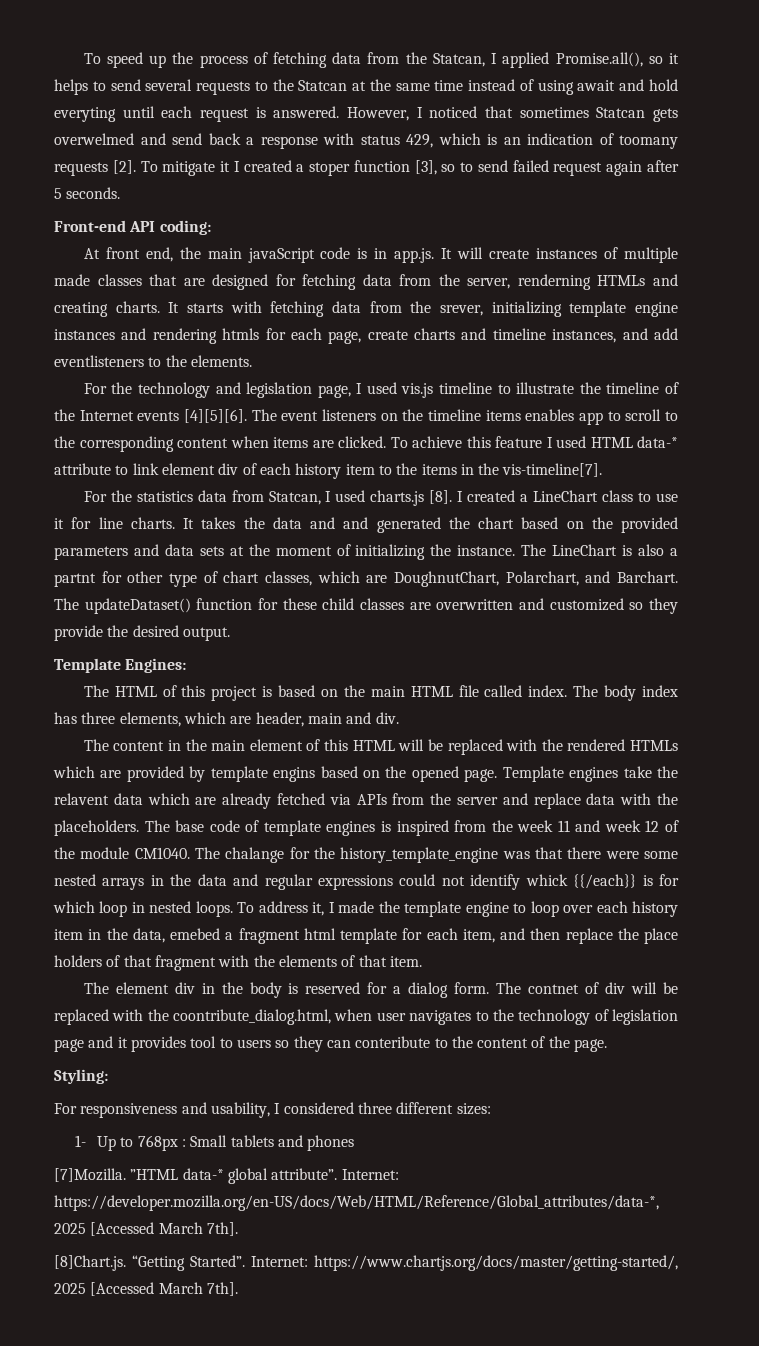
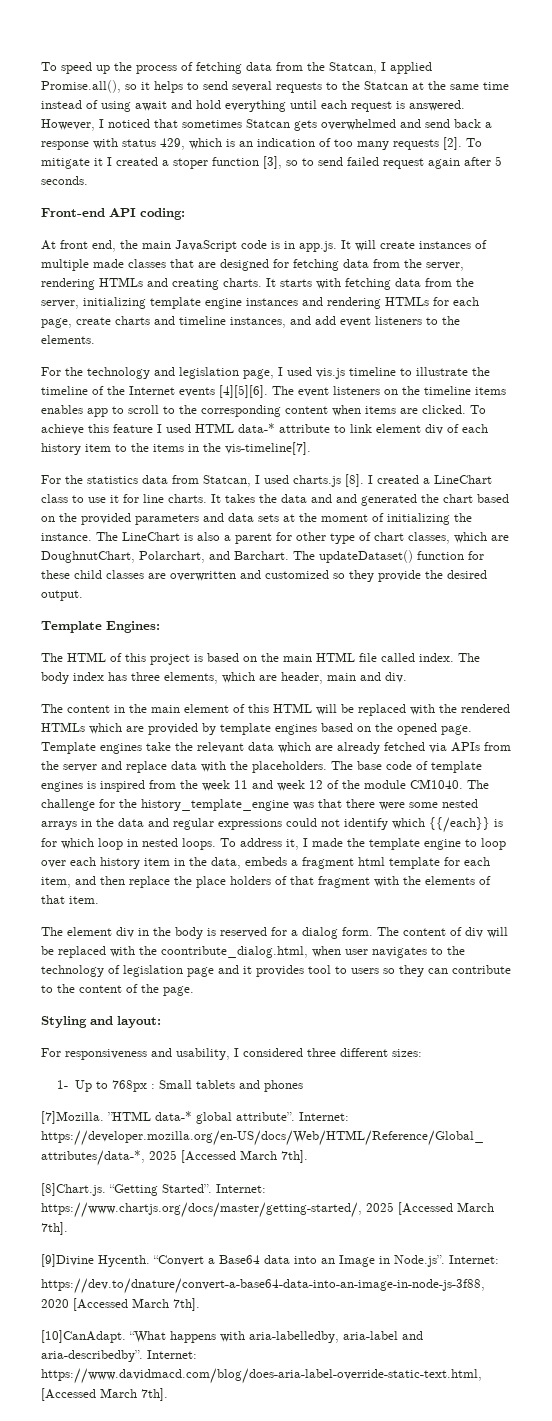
- To speed up the process of fetching data from the Statcan, I applied Promise.all(), so it helps to send several requests to the Statcan at the same time instead of using await and hold everyting until each request is answered.
+ To speed up the process of fetching data from the Statcan, I applied Promise.all(), so it helps to send several requests to the Statcan at the same time instead of using await and hold everything until each request is answered.
- However, I noticed that sometimes Statcan gets overwelmed and send back a response with status 429, which is an indication of toomany requests [2].
+ However, I noticed that sometimes Statcan gets overwhelmed and send back a response with status 429, which is an indication of too many requests [2].
- At front end, the main javaScript code is in app.js. It will create instances of multiple made classes that are designed for fetching data from the server, renderning HTMLs and creating charts.
+ At front end, the main JavaScript code is in app.js. It will create instances of multiple made classes that are designed for fetching data from the server, rendering HTMLs and creating charts.
- It starts with fetching data from the srever, initializing template engine instances and rendering htmls for each page, create charts and timeline instances, and add eventlisteners to the elements.
+ It starts with fetching data from the server, initializing template engine instances and rendering HTMLs for each page, create charts and timeline instances, and add event listeners to the elements.
- The LineChart is also a partnt for other type of chart classes, which are DoughnutChart, Polarchart, and Barchart.
+ The LineChart is also a parent for other type of chart classes, which are DoughnutChart, Polarchart, and Barchart.
- The content in the main element of this HTML will be replaced with the rendered HTMLs which are provided by template engins based on the opened page.
+ The content in the main element of this HTML will be replaced with the rendered HTMLs which are provided by template engines based on the opened page.
- Template engines take the relavent data which are already fetched via APIs from the server and replace data with the placeholders.
+ Template engines take the relevant data which are already fetched via APIs from the server and replace data with the placeholders.
- The chalange for the history_template_engine was that there were some nested arrays in the data and regular expressions could not identify whick {{/each}} is for which loop in nested loops.
+ The challenge for the history_template_engine was that there were some nested arrays in the data and regular expressions could not identify which {{/each}} is for which loop in nested loops.
- To address it, I made the template engine to loop over each history item in the data, emebed a fragment html template for each item, and then replace the place holders of that fragment with the elements of that item.
+ To address it, I made the template engine to loop over each history item in the data, embeds a fragment html template for each item, and then replace the place holders of that fragment with the elements of that item.
- The contnet of div will be replaced with the coontribute_dialog.html, when user navigates to the technology of legislation page and it provides tool to users so they can conteribute to the content of the page.
+ The content of div will be replaced with the coontribute_dialog.html, when user navigates to the technology of legislation page and it provides tool to users so they can contribute to the content of the page.
- Styling:
+ Styling and layout:
+ [9]Divine Hycenth. “Convert a Base64 data into an Image in Node.js”. Internet:
+ https://dev.to/dnature/convert-a-base64-data-into-an-image-in-node-js-3f88, 2020 [Accessed March 7th].
+ [10]CanAdapt. “What happens with aria-labelledby, aria-label and aria-describedby”. Internet: https://www.davidmacd.com/blog/does-aria-label-override-static-text.html, [Accessed March 7th].

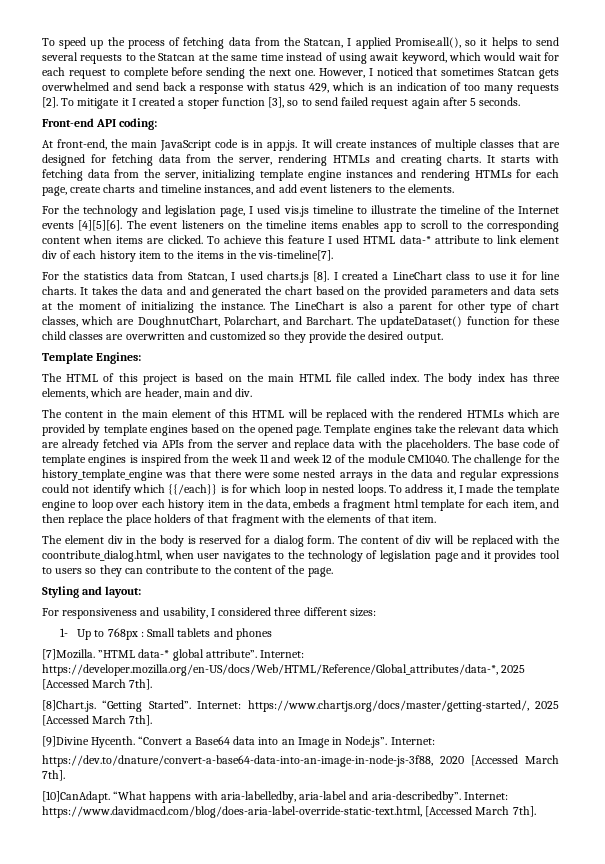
- To speed up the process of fetching data from the Statcan, I applied Promise.all(), so it helps to send several requests to the Statcan at the same time instead of using await and hold everything until each request is answered.
+ To speed up the process of fetching data from the Statcan, I applied Promise.all(), so it helps to send several requests to the Statcan at the same time instead of using await keyword, which would wait for each request to complete before sending the next one.
- At front end, the main JavaScript code is in app.js. It will create instances of multiple made classes that are designed for fetching data from the server, rendering HTMLs and creating charts.
+ At front-end, the main JavaScript code is in app.js. It will create instances of multiple classes that are designed for fetching data from the server, rendering HTMLs and creating charts.

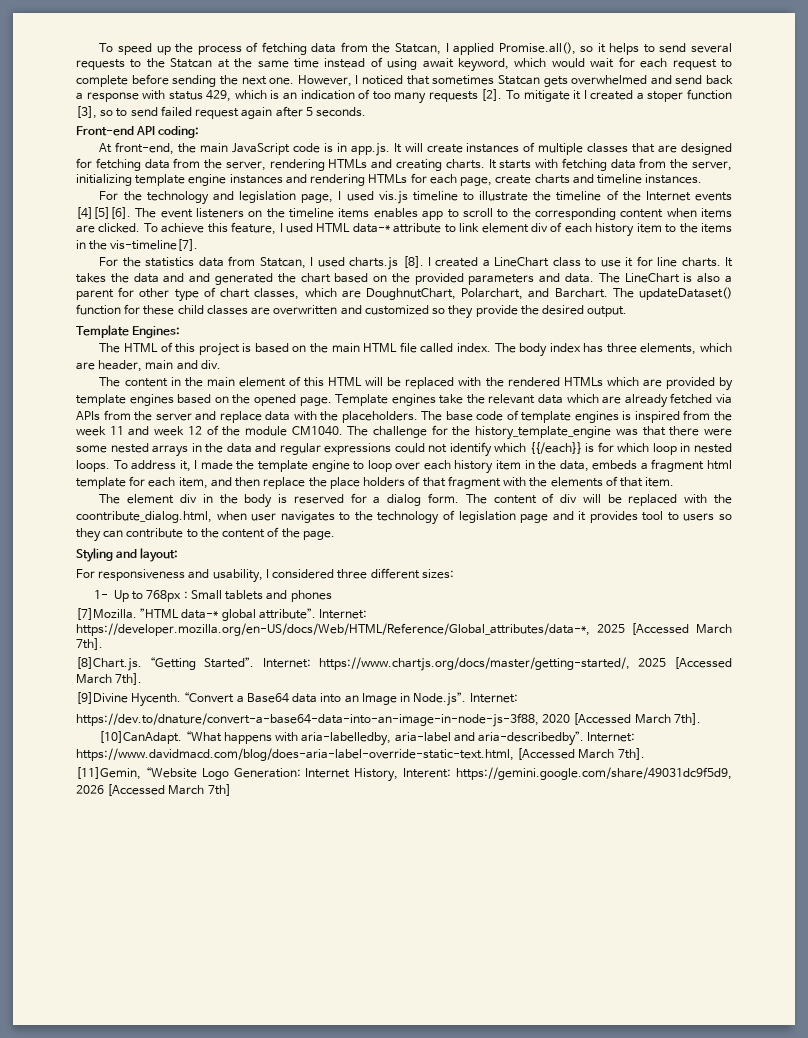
- It starts with fetching data from the server, initializing template engine instances and rendering HTMLs for each page, create charts and timeline instances, and add event listeners to the elements.
+ It starts with fetching data from the server, initializing template engine instances and rendering HTMLs for each page, create charts and timeline instances.
- To achieve this feature I used HTML data-* attribute to link element div of each history item to the items in the vis-timeline[7].
+ To achieve this feature, I used HTML data-* attribute to link element div of each history item to the items in the vis-timeline[7].
- It takes the data and and generated the chart based on the provided parameters and data sets at the moment of initializing the instance.
+ It takes the data and and generated the chart based on the provided parameters and data.
+ [11]Gemin, “Website Logo Generation: Internet History, Interent: https://gemini.google.com/share/49031dc9f5d9, 2026 [Accessed March 7th]

